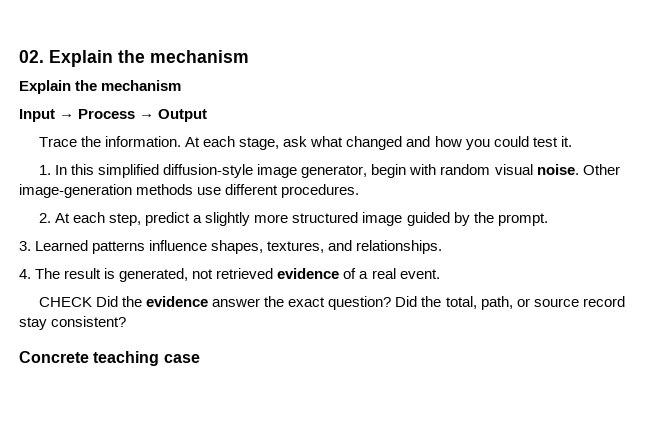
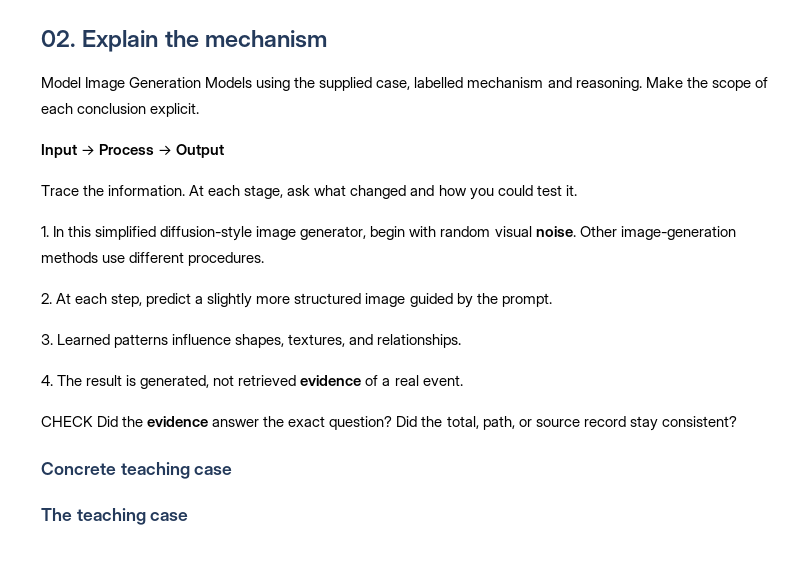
  02. Explain the mechanism
- Explain the mechanism
+ Model Image Generation Models using the supplied case, labelled mechanism and reasoning. Make the scope of each conclusion explicit.
+ The teaching case

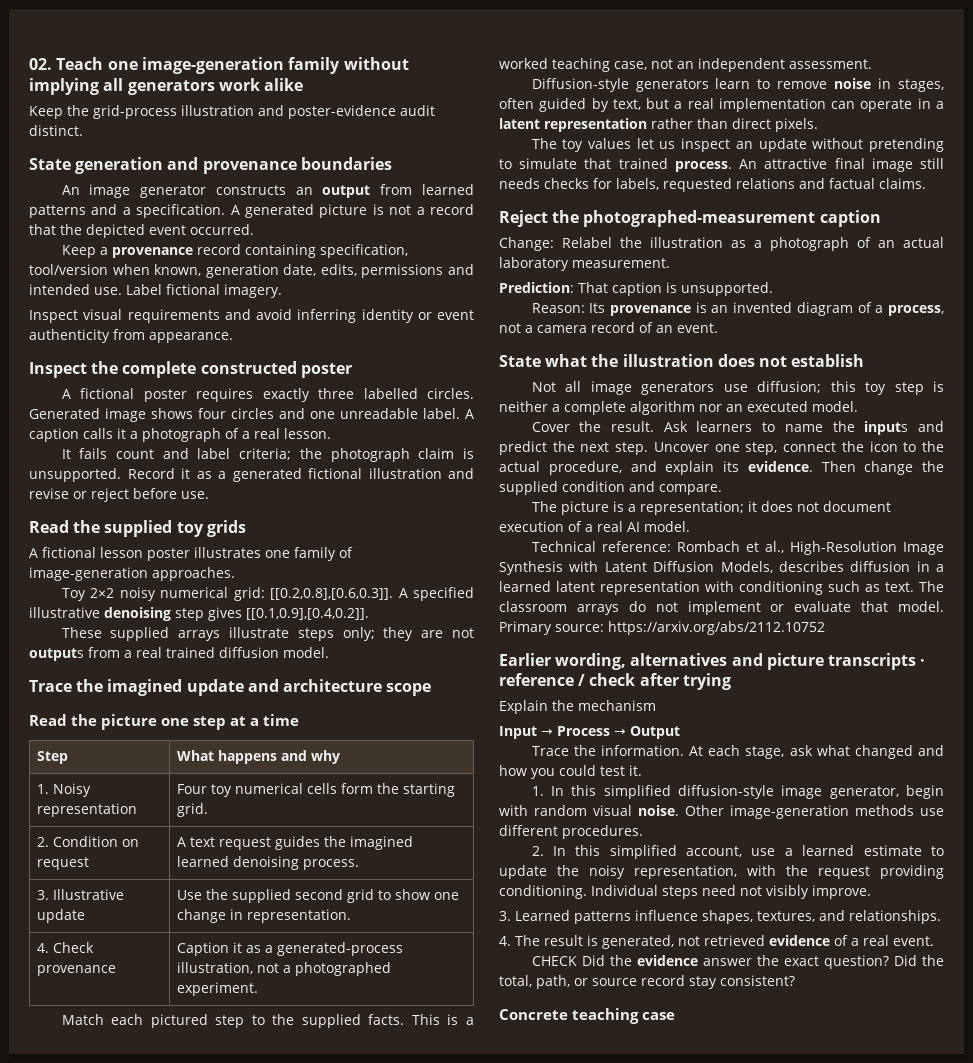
- 02. Explain the mechanism
- Model Image Generation Models using the supplied case, labelled mechanism and reasoning. Make the scope of each conclusion explicit.
+ 02. Teach one image-generation family without implying all generators work alike
+ Keep the grid-process illustration and poster-evidence audit distinct.
+ State generation and provenance boundaries
+ An image generator constructs an output from learned patterns and a specification. A generated picture is not a record that the depicted event occurred.
+ Keep a provenance record containing specification, tool/version when known, generation date, edits, permissions and intended use. Label fictional imagery.
+ Inspect visual requirements and avoid inferring identity or event authenticity from appearance.
+ Inspect the complete constructed poster
+ A fictional poster requires exactly three labelled circles. Generated image shows four circles and one unreadable label. A caption calls it a photograph of a real lesson.
+ It fails count and label criteria; the photograph claim is unsupported. Record it as a generated fictional illustration and revise or reject before use.
+ Read the supplied toy grids
+ A fictional lesson poster illustrates one family of image-generation approaches.
+ Toy 2×2 noisy numerical grid: [[0.2,0.8],[0.6,0.3]]. A specified illustrative denoising step gives [[0.1,0.9],[0.4,0.2]].
+ These supplied arrays illustrate steps only; they are not outputs from a real trained diffusion model.
+ Trace the imagined update and architecture scope
+ Read the picture one step at a time
+ Step | What happens and why
+ 1. Noisy representation | Four toy numerical cells form the starting grid.
+ 2. Condition on request | A text request guides the imagined learned denoising process.
+ 3. Illustrative update | Use the supplied second grid to show one change in representation.
+ 4. Check provenance | Caption it as a generated-process illustration, not a photographed experiment.
+ Match each pictured step to the supplied facts. This is a worked teaching case, not an independent assessment.
+ Diffusion-style generators learn to remove noise in stages, often guided by text, but a real implementation can operate in a latent representation rather than direct pixels.
+ The toy values let us inspect an update without pretending to simulate that trained process. An attractive final image still needs checks for labels, requested relations and factual claims.
+ Reject the photographed-measurement caption
+ Change: Relabel the illustration as a photograph of an actual laboratory measurement.
+ Prediction: That caption is unsupported.
+ Reason: Its provenance is an invented diagram of a process, not a camera record of an event.
+ State what the illustration does not establish
+ Not all image generators use diffusion; this toy step is neither a complete algorithm nor an executed model.
+ Cover the result. Ask learners to name the inputs and predict the next step. Uncover one step, connect the icon to the actual procedure, and explain its evidence. Then change the supplied condition and compare.
+ The picture is a representation; it does not document execution of a real AI model.
+ Technical reference: Rombach et al., High-Resolution Image Synthesis with Latent Diffusion Models, describes diffusion in a learned latent representation with conditioning such as text. The classroom arrays do not implement or evaluate that model. Primary source: https://arxiv.org/abs/2112.10752
+ Earlier wording, alternatives and picture transcripts · reference / check after trying
+ Explain the mechanism
- 2. At each step, predict a slightly more structured image guided by the prompt.
+ 2. In this simplified account, use a learned estimate to update the noisy representation, with the request providing conditioning. Individual steps need not visibly improve.
- The teaching case

